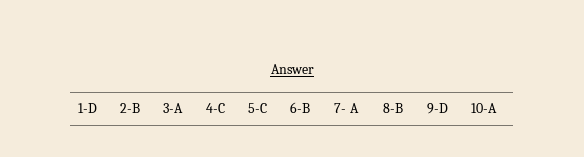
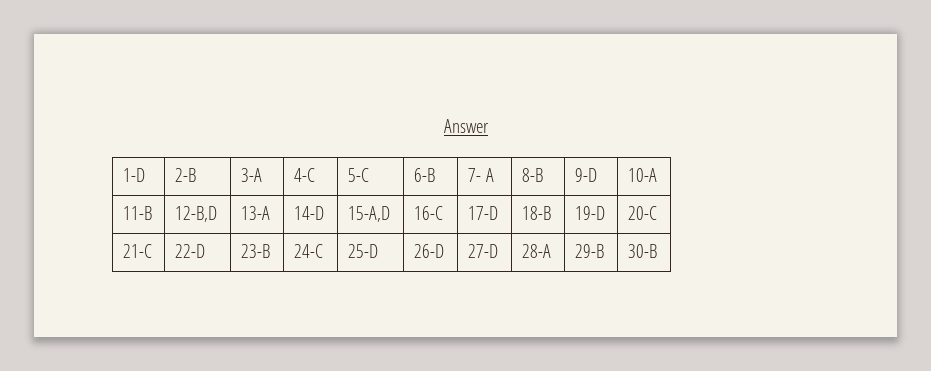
+ 11-B | 12-B,D | 13-A | 14-D | 15-A,D | 16-C | 17-D | 18-B | 19-D | 20-C
+ 21-C | 22-D | 23-B | 24-C | 25-D | 26-D | 27-D | 28-A | 29-B | 30-B

